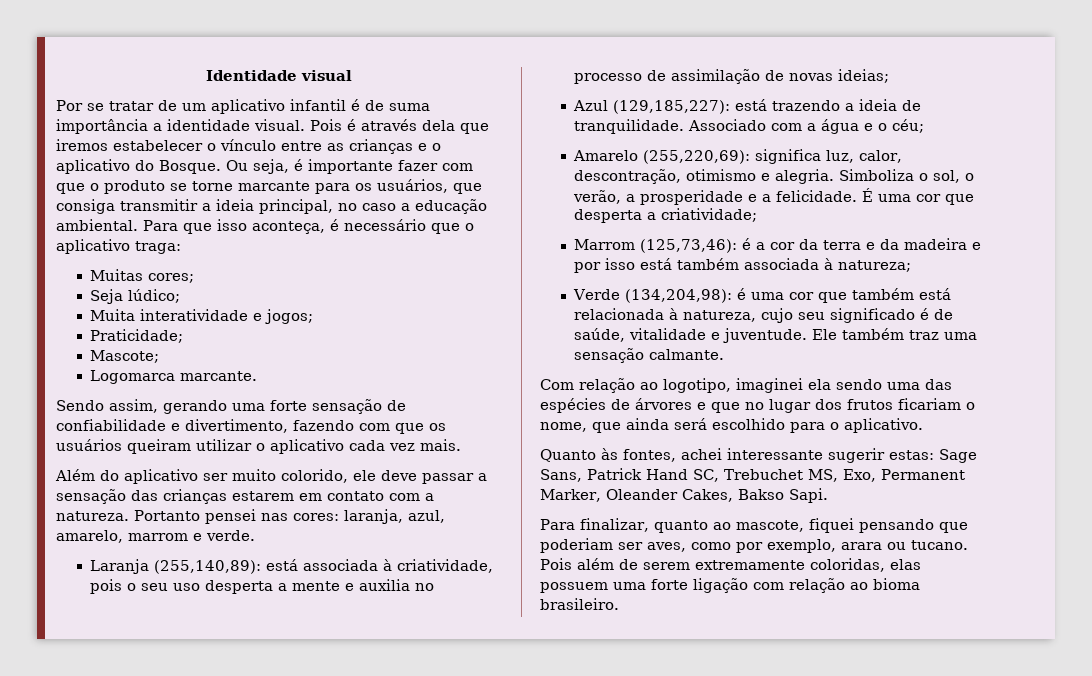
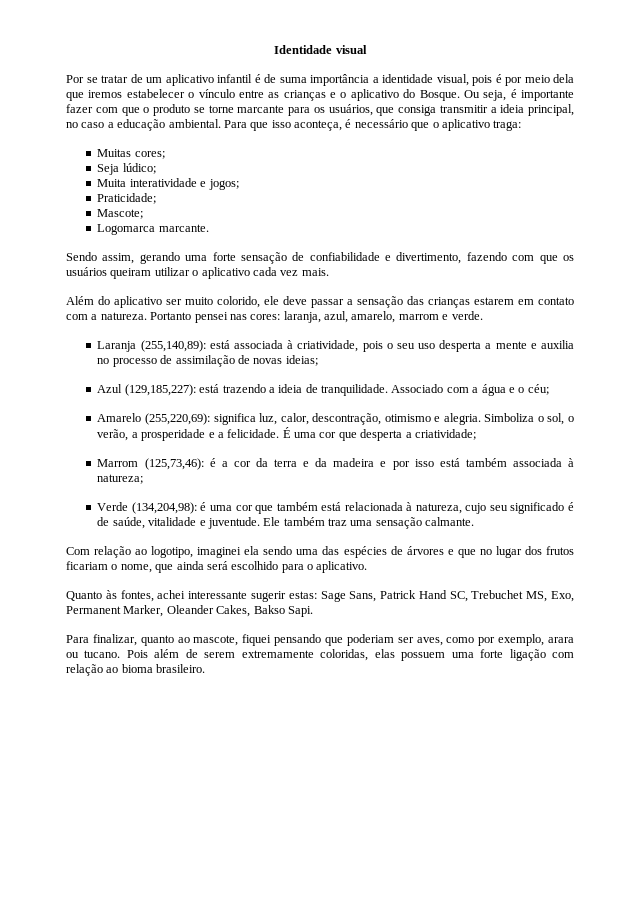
- Por se tratar de um aplicativo infantil é de suma importância a identidade visual. Pois é através dela que iremos estabelecer o vínculo entre as crianças e o aplicativo do Bosque.
+ Por se tratar de um aplicativo infantil é de suma importância a identidade visual, pois é por meio dela que iremos estabelecer o vínculo entre as crianças e o aplicativo do Bosque.

